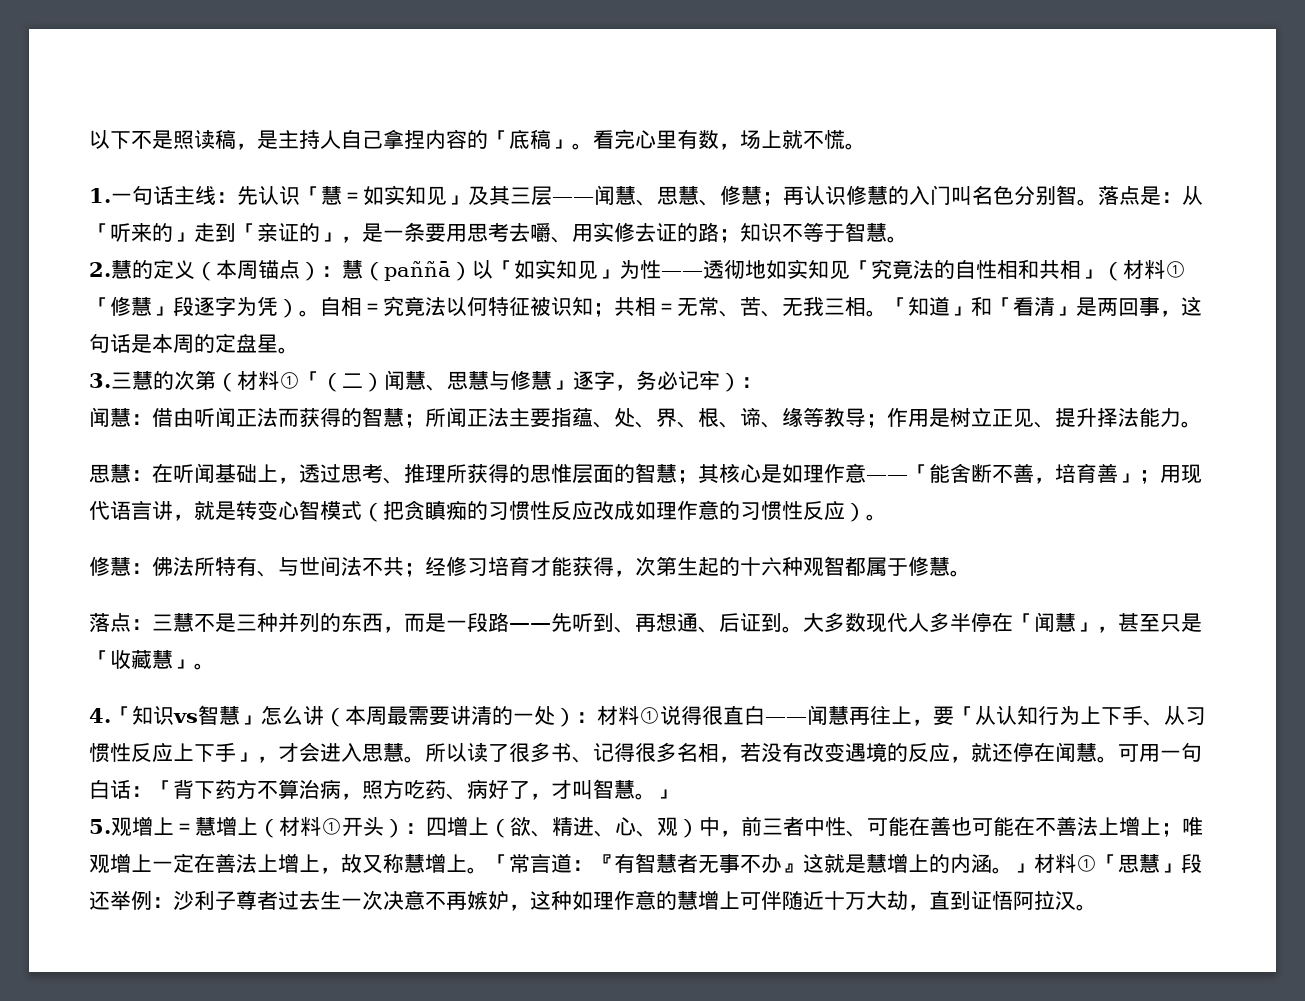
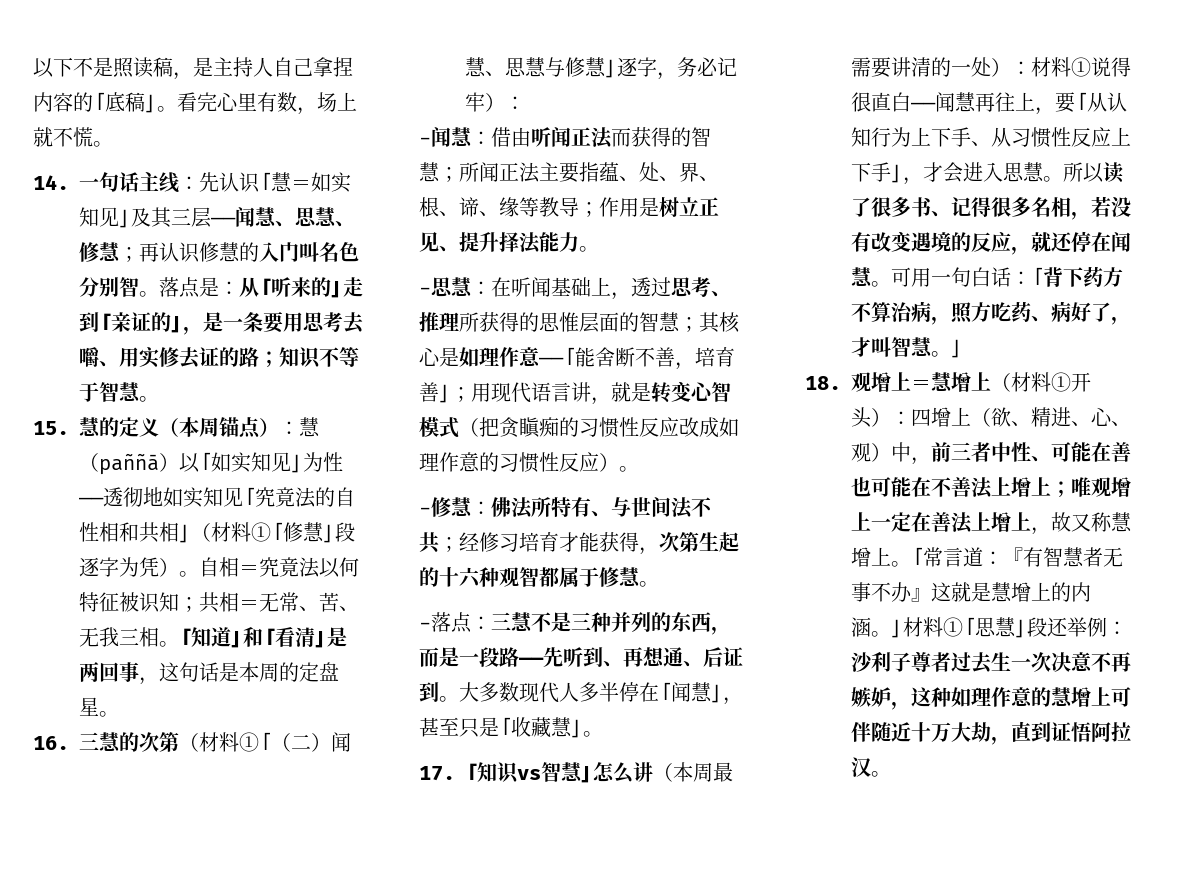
- 1.一句话主线：先认识「慧＝如实知见」及其三层——闻慧、思慧、修慧；再认识修慧的入门叫名色分别智。
+ 14.一句话主线：先认识「慧＝如实知见」及其三层——闻慧、思慧、修慧；再认识修慧的入门叫名色分别智。
- 2.慧的定义（本周锚点）：慧（paññā）以「如实知见」为性——透彻地如实知见「究竟法的自性相和共相」（材料①「修慧」段逐字为凭）。
+ 15.慧的定义（本周锚点）：慧（paññā）以「如实知见」为性——透彻地如实知见「究竟法的自性相和共相」（材料①「修慧」段逐字为凭）。
- 3.三慧的次第（材料①「（二）闻慧、思慧与修慧」逐字，务必记牢）：
+ 16.三慧的次第（材料①「（二）闻慧、思慧与修慧」逐字，务必记牢）：
- 闻慧：借由听闻正法而获得的智慧；所闻正法主要指蕴、处、界、根、谛、缘等教导；作用是树立正见、提升择法能力。
+ -闻慧：借由听闻正法而获得的智慧；所闻正法主要指蕴、处、界、根、谛、缘等教导；作用是树立正见、提升择法能力。
- 思慧：在听闻基础上，透过思考、推理所获得的思惟层面的智慧；其核心是如理作意——「能舍断不善，培育善」；用现代语言讲，就是转变心智模式（把贪瞋痴的习惯性反应改成如理作意的习惯性反应）。
+ -思慧：在听闻基础上，透过思考、推理所获得的思惟层面的智慧；其核心是如理作意——「能舍断不善，培育善」；用现代语言讲，就是转变心智模式（把贪瞋痴的习惯性反应改成如理作意的习惯性反应）。
- 修慧：佛法所特有、与世间法不共；经修习培育才能获得，次第生起的十六种观智都属于修慧。
+ -修慧：佛法所特有、与世间法不共；经修习培育才能获得，次第生起的十六种观智都属于修慧。
- 落点：三慧不是三种并列的东西，而是一段路——先听到、再想通、后证到。
+ -落点：三慧不是三种并列的东西，而是一段路——先听到、再想通、后证到。
- 4.「知识vs智慧」怎么讲（本周最需要讲清的一处）：材料①说得很直白——闻慧再往上，要「从认知行为上下手、从习惯性反应上下手」，才会进入思慧。
+ 17.「知识vs智慧」怎么讲（本周最需要讲清的一处）：材料①说得很直白——闻慧再往上，要「从认知行为上下手、从习惯性反应上下手」，才会进入思慧。
- 5.观增上＝慧增上（材料①开头）：四增上（欲、精进、心、观）中，前三者中性、可能在善也可能在不善法上增上；唯观增上一定在善法上增上，故又称慧增上。
+ 18.观增上＝慧增上（材料①开头）：四增上（欲、精进、心、观）中，前三者中性、可能在善也可能在不善法上增上；唯观增上一定在善法上增上，故又称慧增上。

